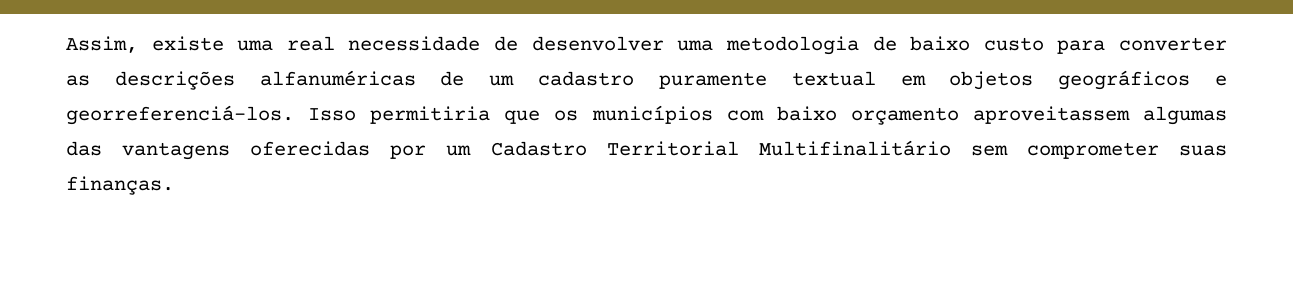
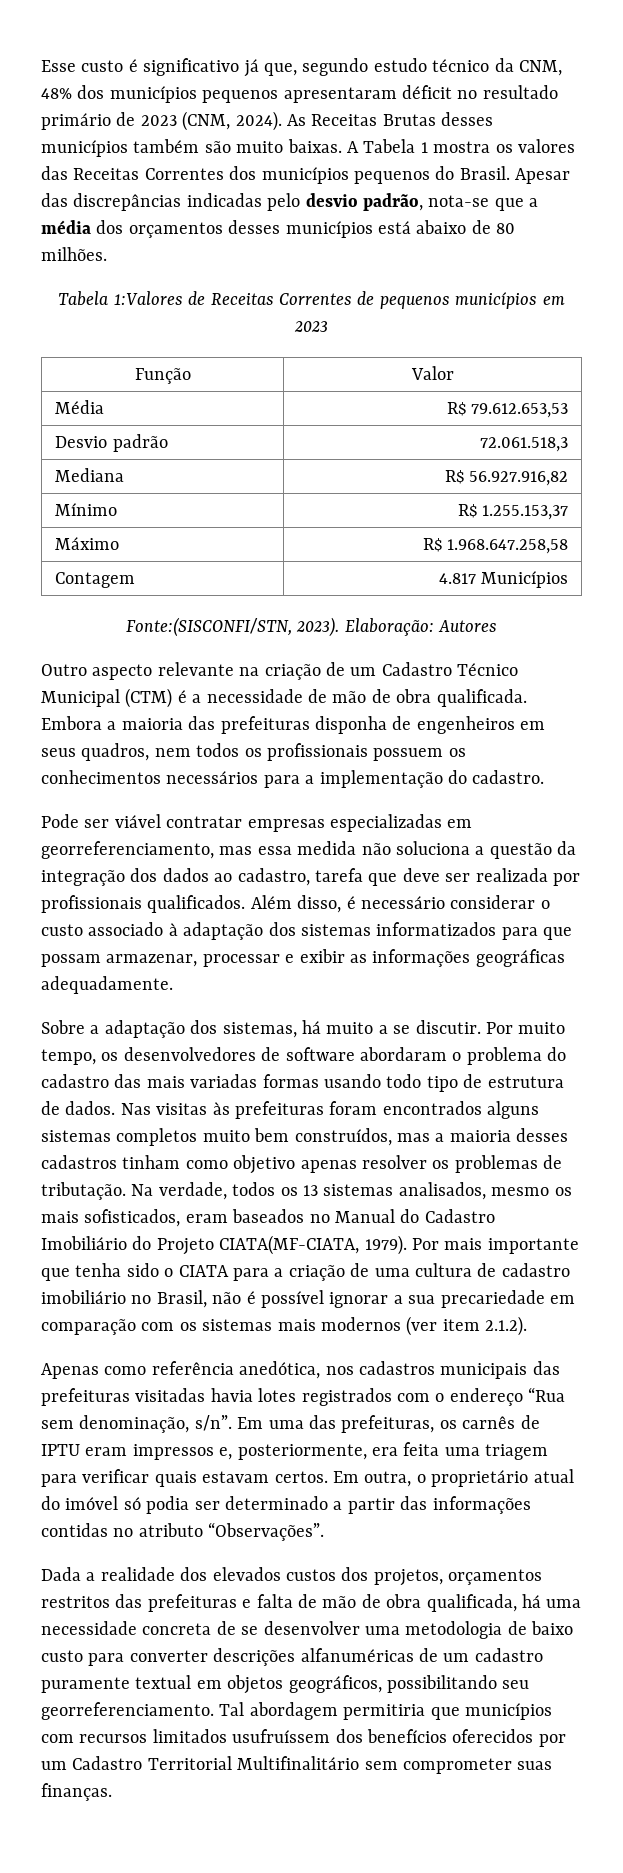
- Assim, existe uma real necessidade de desenvolver uma metodologia de baixo custo para converter as descrições alfanuméricas de um cadastro puramente textual em objetos geográficos e georreferenciá-los. Isso permitiria que os municípios com baixo orçamento aproveitassem algumas das vantagens oferecidas por um Cadastro Territorial Multifinalitário sem comprometer suas finanças.
+ Esse custo é significativo já que, segundo estudo técnico da CNM, 48% dos municípios pequenos apresentaram déficit no resultado primário de 2023 (CNM, 2024). As Receitas Brutas desses municípios também são muito baixas. A Tabela 1 mostra os valores das Receitas Correntes dos municípios pequenos do Brasil. Apesar das discrepâncias indicadas pelo desvio padrão, nota-se que a média dos orçamentos desses municípios está abaixo de 80 milhões.
+ Tabela 1:Valores de Receitas Correntes de pequenos municípios em 2023
+ Função | Valor
+ Média | R$ 79.612.653,53
+ Desvio padrão | 72.061.518,3
+ Mediana | R$ 56.927.916,82
+ Mínimo | R$ 1.255.153,37
+ Máximo | R$ 1.968.647.258,58
+ Contagem | 4.817 Municípios
+ Fonte:(SISCONFI/STN, 2023). Elaboração: Autores
+ Outro aspecto relevante na criação de um Cadastro Técnico Municipal (CTM) é a necessidade de mão de obra qualificada. Embora a maioria das prefeituras disponha de engenheiros em seus quadros, nem todos os profissionais possuem os conhecimentos necessários para a implementação do cadastro.
+ Pode ser viável contratar empresas especializadas em georreferenciamento, mas essa medida não soluciona a questão da integração dos dados ao cadastro, tarefa que deve ser realizada por profissionais qualificados. Além disso, é necessário considerar o custo associado à adaptação dos sistemas informatizados para que possam armazenar, processar e exibir as informações geográficas adequadamente.
+ Sobre a adaptação dos sistemas, há muito a se discutir. Por muito tempo, os desenvolvedores de software abordaram o problema do cadastro das mais variadas formas usando todo tipo de estrutura de dados. Nas visitas às prefeituras foram encontrados alguns sistemas completos muito bem construídos, mas a maioria desses cadastros tinham como objetivo apenas resolver os problemas de tributação. Na verdade, todos os 13 sistemas analisados, mesmo os mais sofisticados, eram baseados no Manual do Cadastro Imobiliário do Projeto CIATA(MF-CIATA, 1979). Por mais importante que tenha sido o CIATA para a criação de uma cultura de cadastro imobiliário no Brasil, não é possível ignorar a sua precariedade em comparação com os sistemas mais modernos (ver item 2.1.2).
+ Apenas como referência anedótica, nos cadastros municipais das prefeituras visitadas havia lotes registrados com o endereço “Rua sem denominação, s/n”. Em uma das prefeituras, os carnês de IPTU eram impressos e, posteriormente, era feita uma triagem para verificar quais estavam certos. Em outra, o proprietário atual do imóvel só podia ser determinado a partir das informações contidas no atributo “Observações”.
+ Dada a realidade dos elevados custos dos projetos, orçamentos restritos das prefeituras e falta de mão de obra qualificada, há uma necessidade concreta de se desenvolver uma metodologia de baixo custo para converter descrições alfanuméricas de um cadastro puramente textual em objetos geográficos, possibilitando seu georreferenciamento. Tal abordagem permitiria que municípios com recursos limitados usufruíssem dos benefícios oferecidos por um Cadastro Territorial Multifinalitário sem comprometer suas finanças.

